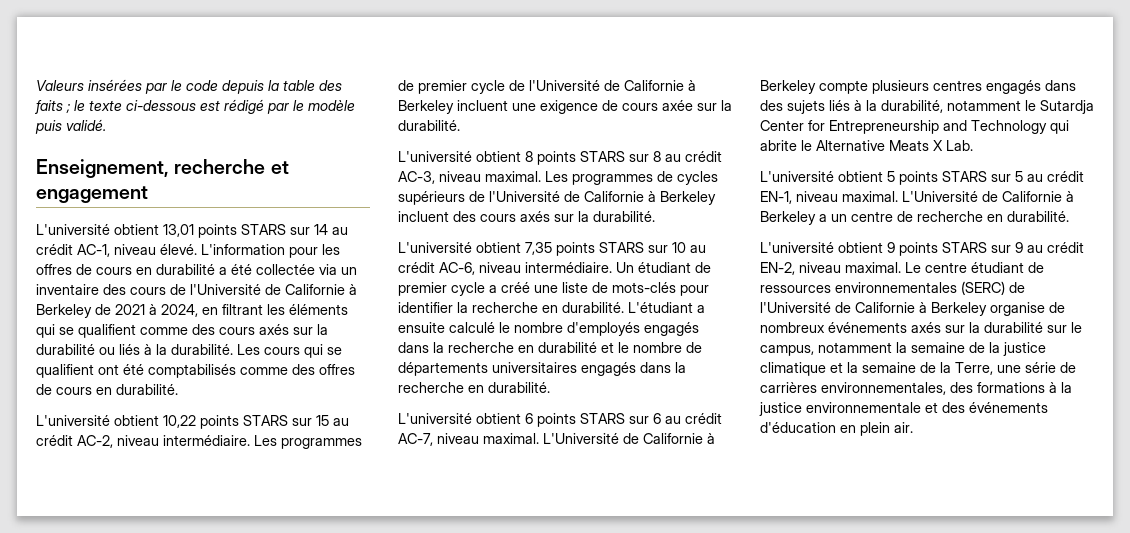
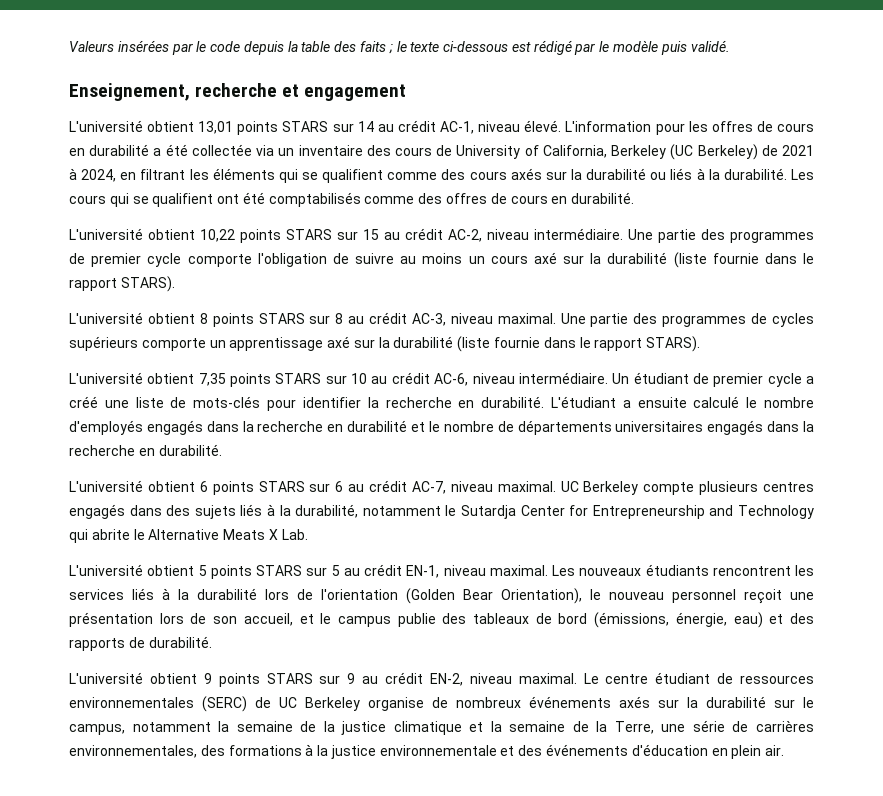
- L'information pour les offres de cours en durabilité a été collectée via un inventaire des cours de l'Université de Californie à Berkeley de 2021 à 2024, en filtrant les éléments qui se qualifient comme des cours axés sur la durabilité ou liés à la durabilité.
+ L'information pour les offres de cours en durabilité a été collectée via un inventaire des cours de University of California, Berkeley (UC Berkeley) de 2021 à 2024, en filtrant les éléments qui se qualifient comme des cours axés sur la durabilité ou liés à la durabilité.
- Les programmes de premier cycle de l'Université de Californie à Berkeley incluent une exigence de cours axée sur la durabilité.
+ Une partie des programmes de premier cycle comporte l'obligation de suivre au moins un cours axé sur la durabilité (liste fournie dans le rapport STARS).
- Les programmes de cycles supérieurs de l'Université de Californie à Berkeley incluent des cours axés sur la durabilité.
+ Une partie des programmes de cycles supérieurs comporte un apprentissage axé sur la durabilité (liste fournie dans le rapport STARS).
- L'Université de Californie à Berkeley compte plusieurs centres engagés dans des sujets liés à la durabilité, notamment le Sutardja Center for Entrepreneurship and Technology qui abrite le Alternative Meats X Lab.
+ UC Berkeley compte plusieurs centres engagés dans des sujets liés à la durabilité, notamment le Sutardja Center for Entrepreneurship and Technology qui abrite le Alternative Meats X Lab.
- L'Université de Californie à Berkeley a un centre de recherche en durabilité.
+ Les nouveaux étudiants rencontrent les services liés à la durabilité lors de l'orientation (Golden Bear Orientation), le nouveau personnel reçoit une présentation lors de son accueil, et le campus publie des tableaux de bord (émissions, énergie, eau) et des rapports de durabilité.
- Le centre étudiant de ressources environnementales (SERC) de l'Université de Californie à Berkeley organise de nombreux événements axés sur la durabilité sur le campus, notamment la semaine de la justice climatique et la semaine de la Terre, une série de carrières environnementales, des formations à la justice environnementale et des événements d'éducation en plein air.
+ Le centre étudiant de ressources environnementales (SERC) de UC Berkeley organise de nombreux événements axés sur la durabilité sur le campus, notamment la semaine de la justice climatique et la semaine de la Terre, une série de carrières environnementales, des formations à la justice environnementale et des événements d'éducation en plein air.

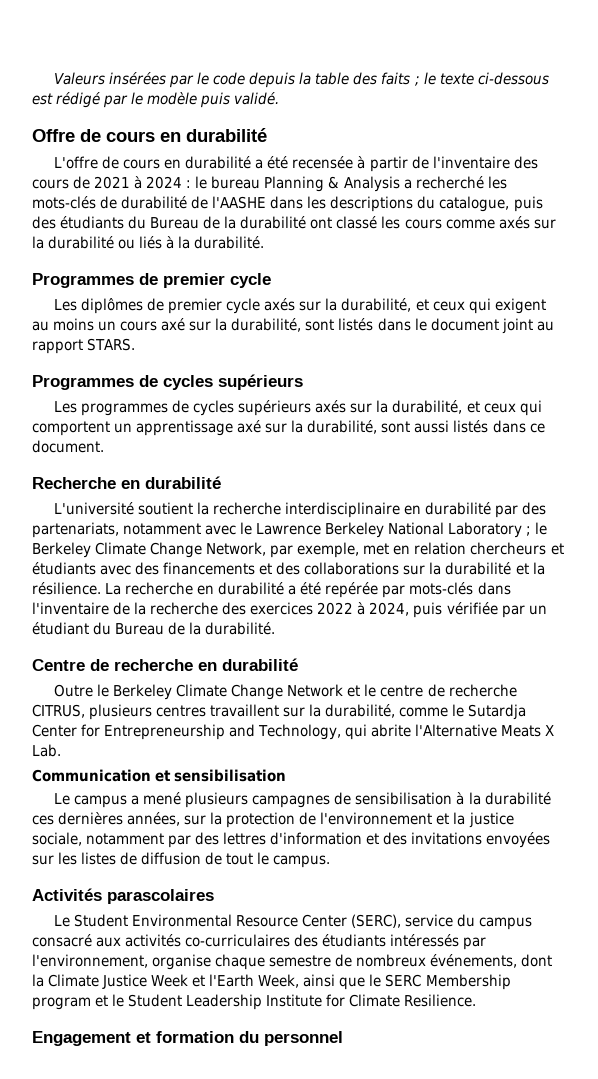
- Enseignement, recherche et engagement
- L'université obtient 13,01 points STARS sur 14 au crédit AC-1, niveau élevé. L'information pour les offres de cours en durabilité a été collectée via un inventaire des cours de University of California, Berkeley (UC Berkeley) de 2021 à 2024, en filtrant les éléments qui se qualifient comme des cours axés sur la durabilité ou liés à la durabilité. Les cours qui se qualifient ont été comptabilisés comme des offres de cours en durabilité.
- L'université obtient 10,22 points STARS sur 15 au crédit AC-2, niveau intermédiaire. Une partie des programmes de premier cycle comporte l'obligation de suivre au moins un cours axé sur la durabilité (liste fournie dans le rapport STARS).
- L'université obtient 8 points STARS sur 8 au crédit AC-3, niveau maximal. Une partie des programmes de cycles supérieurs comporte un apprentissage axé sur la durabilité (liste fournie dans le rapport STARS).
- L'université obtient 7,35 points STARS sur 10 au crédit AC-6, niveau intermédiaire. Un étudiant de premier cycle a créé une liste de mots-clés pour identifier la recherche en durabilité. L'étudiant a ensuite calculé le nombre d'employés engagés dans la recherche en durabilité et le nombre de départements universitaires engagés dans la recherche en durabilité.
- L'université obtient 6 points STARS sur 6 au crédit AC-7, niveau maximal. UC Berkeley compte plusieurs centres engagés dans des sujets liés à la durabilité, notamment le Sutardja Center for Entrepreneurship and Technology qui abrite le Alternative Meats X Lab.
+ Offre de cours en durabilité
+ L'offre de cours en durabilité a été recensée à partir de l'inventaire des cours de 2021 à 2024 : le bureau Planning & Analysis a recherché les mots-clés de durabilité de l'AASHE dans les descriptions du catalogue, puis des étudiants du Bureau de la durabilité ont classé les cours comme axés sur la durabilité ou liés à la durabilité.
+ Programmes de premier cycle
+ Les diplômes de premier cycle axés sur la durabilité, et ceux qui exigent au moins un cours axé sur la durabilité, sont listés dans le document joint au rapport STARS.
+ Programmes de cycles supérieurs
+ Les programmes de cycles supérieurs axés sur la durabilité, et ceux qui comportent un apprentissage axé sur la durabilité, sont aussi listés dans ce document.
+ Recherche en durabilité
+ L'université soutient la recherche interdisciplinaire en durabilité par des partenariats, notamment avec le Lawrence Berkeley National Laboratory ; le Berkeley Climate Change Network, par exemple, met en relation chercheurs et étudiants avec des financements et des collaborations sur la durabilité et la résilience. La recherche en durabilité a été repérée par mots-clés dans l'inventaire de la recherche des exercices 2022 à 2024, puis vérifiée par un étudiant du Bureau de la durabilité.
+ Centre de recherche en durabilité
+ Outre le Berkeley Climate Change Network et le centre de recherche CITRUS, plusieurs centres travaillent sur la durabilité, comme le Sutardja Center for Entrepreneurship and Technology, qui abrite l'Alternative Meats X Lab.
- L'université obtient 5 points STARS sur 5 au crédit EN-1, niveau maximal. Les nouveaux étudiants rencontrent les services liés à la durabilité lors de l'orientation (Golden Bear Orientation), le nouveau personnel reçoit une présentation lors de son accueil, et le campus publie des tableaux de bord (émissions, énergie, eau) et des rapports de durabilité.
- L'université obtient 9 points STARS sur 9 au crédit EN-2, niveau maximal. Le centre étudiant de ressources environnementales (SERC) de UC Berkeley organise de nombreux événements axés sur la durabilité sur le campus, notamment la semaine de la justice climatique et la semaine de la Terre, une série de carrières environnementales, des formations à la justice environnementale et des événements d'éducation en plein air.
+ Communication et sensibilisation
+ Le campus a mené plusieurs campagnes de sensibilisation à la durabilité ces dernières années, sur la protection de l'environnement et la justice sociale, notamment par des lettres d'information et des invitations envoyées sur les listes de diffusion de tout le campus.
+ Activités parascolaires
+ Le Student Environmental Resource Center (SERC), service du campus consacré aux activités co-curriculaires des étudiants intéressés par l'environnement, organise chaque semestre de nombreux événements, dont la Climate Justice Week et l'Earth Week, ainsi que le SERC Membership program et le Student Leadership Institute for Climate Resilience.
+ Engagement et formation du personnel

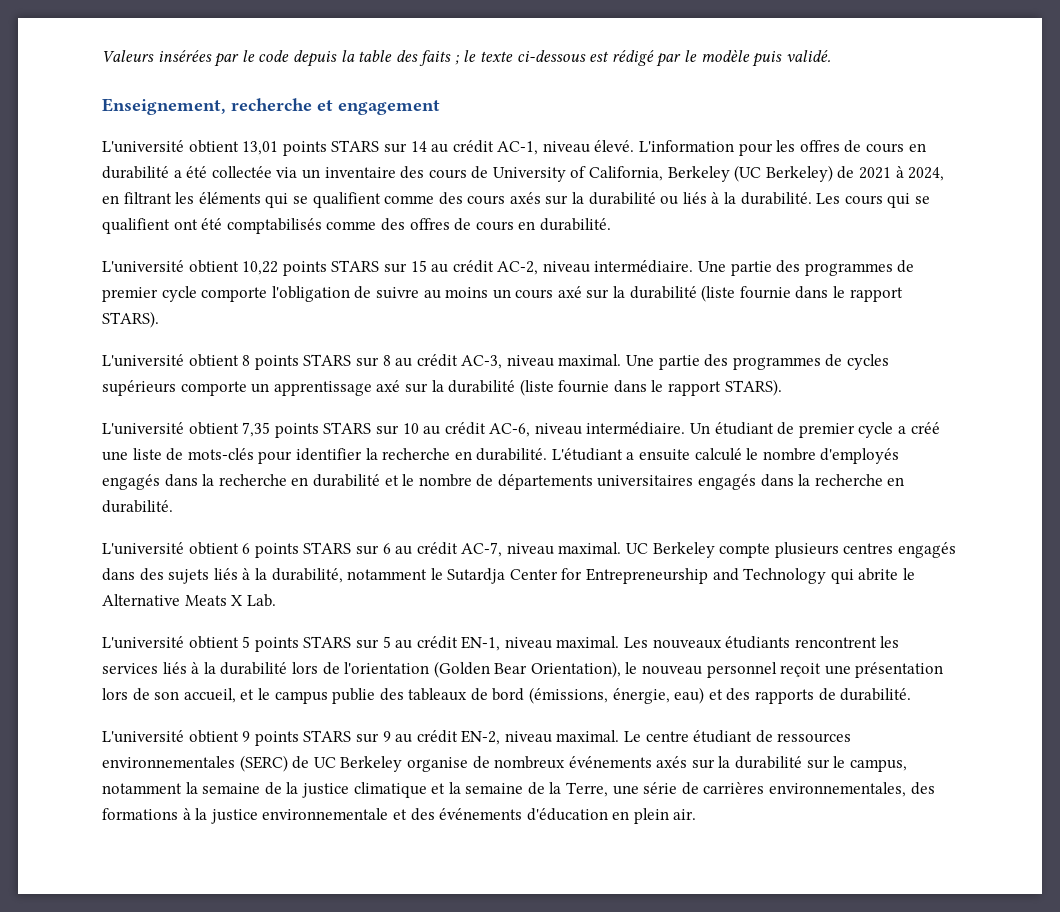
- Offre de cours en durabilité
- L'offre de cours en durabilité a été recensée à partir de l'inventaire des cours de 2021 à 2024 : le bureau Planning & Analysis a recherché les mots-clés de durabilité de l'AASHE dans les descriptions du catalogue, puis des étudiants du Bureau de la durabilité ont classé les cours comme axés sur la durabilité ou liés à la durabilité.
- Programmes de premier cycle
- Les diplômes de premier cycle axés sur la durabilité, et ceux qui exigent au moins un cours axé sur la durabilité, sont listés dans le document joint au rapport STARS.
- Programmes de cycles supérieurs
- Les programmes de cycles supérieurs axés sur la durabilité, et ceux qui comportent un apprentissage axé sur la durabilité, sont aussi listés dans ce document.
- Recherche en durabilité
- L'université soutient la recherche interdisciplinaire en durabilité par des partenariats, notamment avec le Lawrence Berkeley National Laboratory ; le Berkeley Climate Change Network, par exemple, met en relation chercheurs et étudiants avec des financements et des collaborations sur la durabilité et la résilience. La recherche en durabilité a été repérée par mots-clés dans l'inventaire de la recherche des exercices 2022 à 2024, puis vérifiée par un étudiant du Bureau de la durabilité.
- Centre de recherche en durabilité
- Outre le Berkeley Climate Change Network et le centre de recherche CITRUS, plusieurs centres travaillent sur la durabilité, comme le Sutardja Center for Entrepreneurship and Technology, qui abrite l'Alternative Meats X Lab.
+ Enseignement, recherche et engagement
+ L'université obtient 13,01 points STARS sur 14 au crédit AC-1, niveau élevé. L'information pour les offres de cours en durabilité a été collectée via un inventaire des cours de University of California, Berkeley (UC Berkeley) de 2021 à 2024, en filtrant les éléments qui se qualifient comme des cours axés sur la durabilité ou liés à la durabilité. Les cours qui se qualifient ont été comptabilisés comme des offres de cours en durabilité.
+ L'université obtient 10,22 points STARS sur 15 au crédit AC-2, niveau intermédiaire. Une partie des programmes de premier cycle comporte l'obligation de suivre au moins un cours axé sur la durabilité (liste fournie dans le rapport STARS).
+ L'université obtient 8 points STARS sur 8 au crédit AC-3, niveau maximal. Une partie des programmes de cycles supérieurs comporte un apprentissage axé sur la durabilité (liste fournie dans le rapport STARS).
+ L'université obtient 7,35 points STARS sur 10 au crédit AC-6, niveau intermédiaire. Un étudiant de premier cycle a créé une liste de mots-clés pour identifier la recherche en durabilité. L'étudiant a ensuite calculé le nombre d'employés engagés dans la recherche en durabilité et le nombre de départements universitaires engagés dans la recherche en durabilité.
+ L'université obtient 6 points STARS sur 6 au crédit AC-7, niveau maximal. UC Berkeley compte plusieurs centres engagés dans des sujets liés à la durabilité, notamment le Sutardja Center for Entrepreneurship and Technology qui abrite le Alternative Meats X Lab.
- Communication et sensibilisation
- Le campus a mené plusieurs campagnes de sensibilisation à la durabilité ces dernières années, sur la protection de l'environnement et la justice sociale, notamment par des lettres d'information et des invitations envoyées sur les listes de diffusion de tout le campus.
- Activités parascolaires
- Le Student Environmental Resource Center (SERC), service du campus consacré aux activités co-curriculaires des étudiants intéressés par l'environnement, organise chaque semestre de nombreux événements, dont la Climate Justice Week et l'Earth Week, ainsi que le SERC Membership program et le Student Leadership Institute for Climate Resilience.
- Engagement et formation du personnel
+ L'université obtient 5 points STARS sur 5 au crédit EN-1, niveau maximal. Les nouveaux étudiants rencontrent les services liés à la durabilité lors de l'orientation (Golden Bear Orientation), le nouveau personnel reçoit une présentation lors de son accueil, et le campus publie des tableaux de bord (émissions, énergie, eau) et des rapports de durabilité.
+ L'université obtient 9 points STARS sur 9 au crédit EN-2, niveau maximal. Le centre étudiant de ressources environnementales (SERC) de UC Berkeley organise de nombreux événements axés sur la durabilité sur le campus, notamment la semaine de la justice climatique et la semaine de la Terre, une série de carrières environnementales, des formations à la justice environnementale et des événements d'éducation en plein air.

